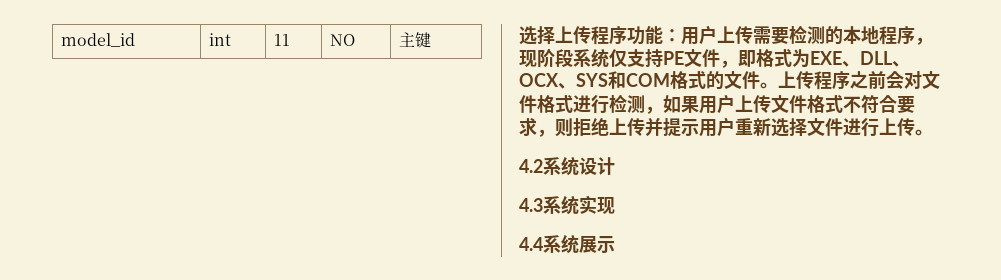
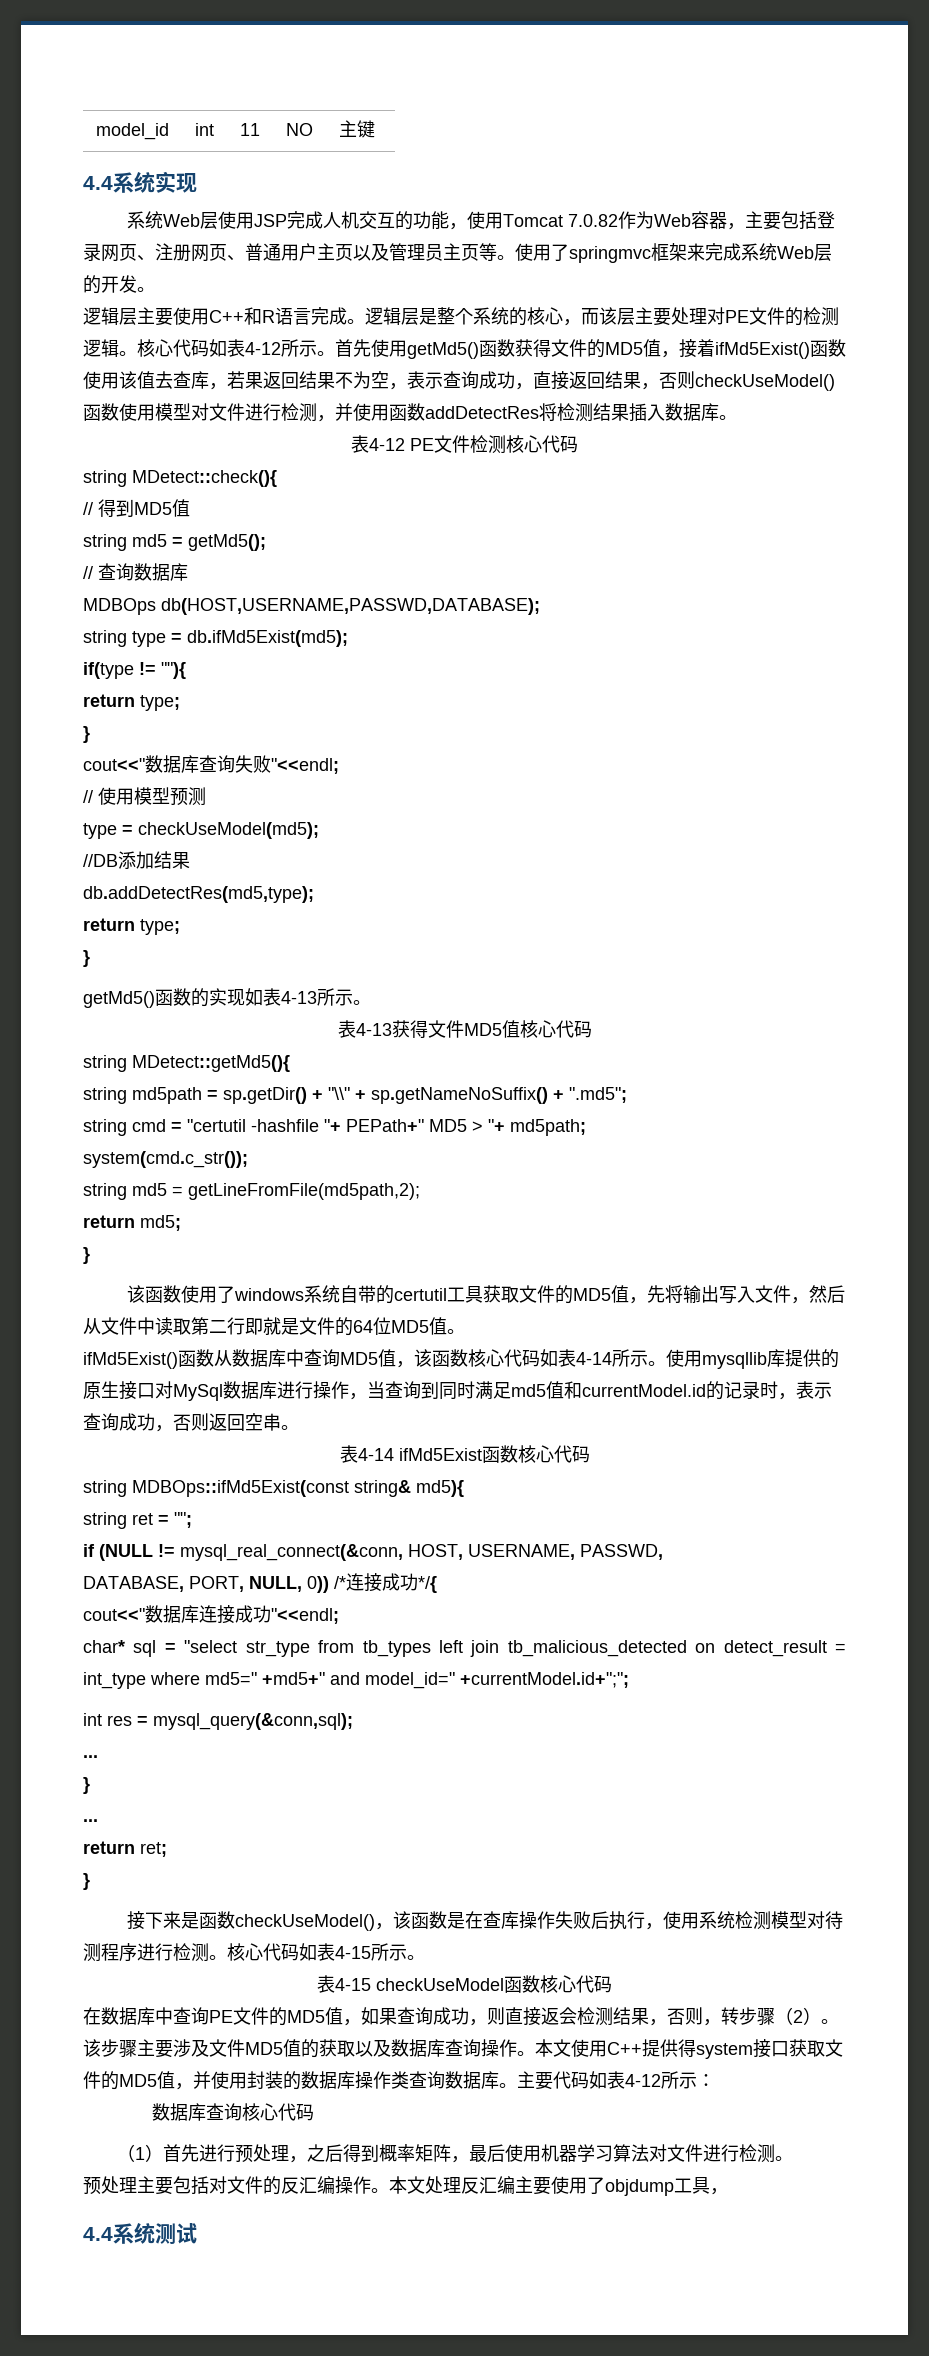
- 选择上传程序功能：用户上传需要检测的本地程序，现阶段系统仅支持PE文件，即格式为EXE、DLL、OCX、SYS和COM格式的文件。上传程序之前会对文件格式进行检测，如果用户上传文件格式不符合要求，则拒绝上传并提示用户重新选择文件进行上传。
- 4.2系统设计
- 4.3系统实现
- 4.4系统展示
+ 4.4系统实现
+ 系统Web层使用JSP完成人机交互的功能，使用Tomcat 7.0.82作为Web容器，主要包括登录网页、注册网页、普通用户主页以及管理员主页等。使用了springmvc框架来完成系统Web层的开发。
+ 逻辑层主要使用C++和R语言完成。逻辑层是整个系统的核心，而该层主要处理对PE文件的检测逻辑。核心代码如表4-12所示。首先使用getMd5()函数获得文件的MD5值，接着ifMd5Exist()函数使用该值去查库，若果返回结果不为空，表示查询成功，直接返回结果，否则checkUseModel()函数使用模型对文件进行检测，并使用函数addDetectRes将检测结果插入数据库。
+ 表4-12 PE文件检测核心代码
+ string MDetect::check(){
+ // 得到MD5值
+ string md5 = getMd5();
+ // 查询数据库
+ MDBOps db(HOST,USERNAME,PASSWD,DATABASE);
+ string type = db.ifMd5Exist(md5);
+ if(type != ""){
+ return type;
+ }
+ cout<<"数据库查询失败"<<endl;
+ // 使用模型预测
+ type = checkUseModel(md5);
+ //DB添加结果
+ db.addDetectRes(md5,type);
+ return type;
+ }
+ getMd5()函数的实现如表4-13所示。
+ 表4-13获得文件MD5值核心代码
+ string MDetect::getMd5(){
+ string md5path = sp.getDir() + "\\" + sp.getNameNoSuffix() + ".md5";
+ string cmd = "certutil -hashfile "+ PEPath+" MD5 > "+ md5path;
+ system(cmd.c_str());
+ string md5 = getLineFromFile(md5path,2);
+ return md5;
+ }
+ 该函数使用了windows系统自带的certutil工具获取文件的MD5值，先将输出写入文件，然后从文件中读取第二行即就是文件的64位MD5值。
+ ifMd5Exist()函数从数据库中查询MD5值，该函数核心代码如表4-14所示。使用mysqllib库提供的原生接口对MySql数据库进行操作，当查询到同时满足md5值和currentModel.id的记录时，表示查询成功，否则返回空串。
+ 表4-14 ifMd5Exist函数核心代码
+ string MDBOps::ifMd5Exist(const string& md5){
+ string ret = "";
+ if (NULL != mysql_real_connect(&conn, HOST, USERNAME, PASSWD,
+ DATABASE, PORT, NULL, 0)) /*连接成功*/{
+ cout<<"数据库连接成功"<<endl;
+ char* sql = "select str_type from tb_types left join tb_malicious_detected on detect_result = int_type where md5=" +md5+" and model_id=" +currentModel.id+";";
+ int res = mysql_query(&conn,sql);
+ ...
+ }
+ ...
+ return ret;
+ }
+ 接下来是函数checkUseModel()，该函数是在查库操作失败后执行，使用系统检测模型对待测程序进行检测。核心代码如表4-15所示。
+ 表4-15 checkUseModel函数核心代码
+ 在数据库中查询PE文件的MD5值，如果查询成功，则直接返会检测结果，否则，转步骤（2）。该步骤主要涉及文件MD5值的获取以及数据库查询操作。本文使用C++提供得system接口获取文件的MD5值，并使用封装的数据库操作类查询数据库。主要代码如表4-12所示：
+ 数据库查询核心代码
+ （1）首先进行预处理，之后得到概率矩阵，最后使用机器学习算法对文件进行检测。
+ 预处理主要包括对文件的反汇编操作。本文处理反汇编主要使用了objdump工具，
+ 4.4系统测试

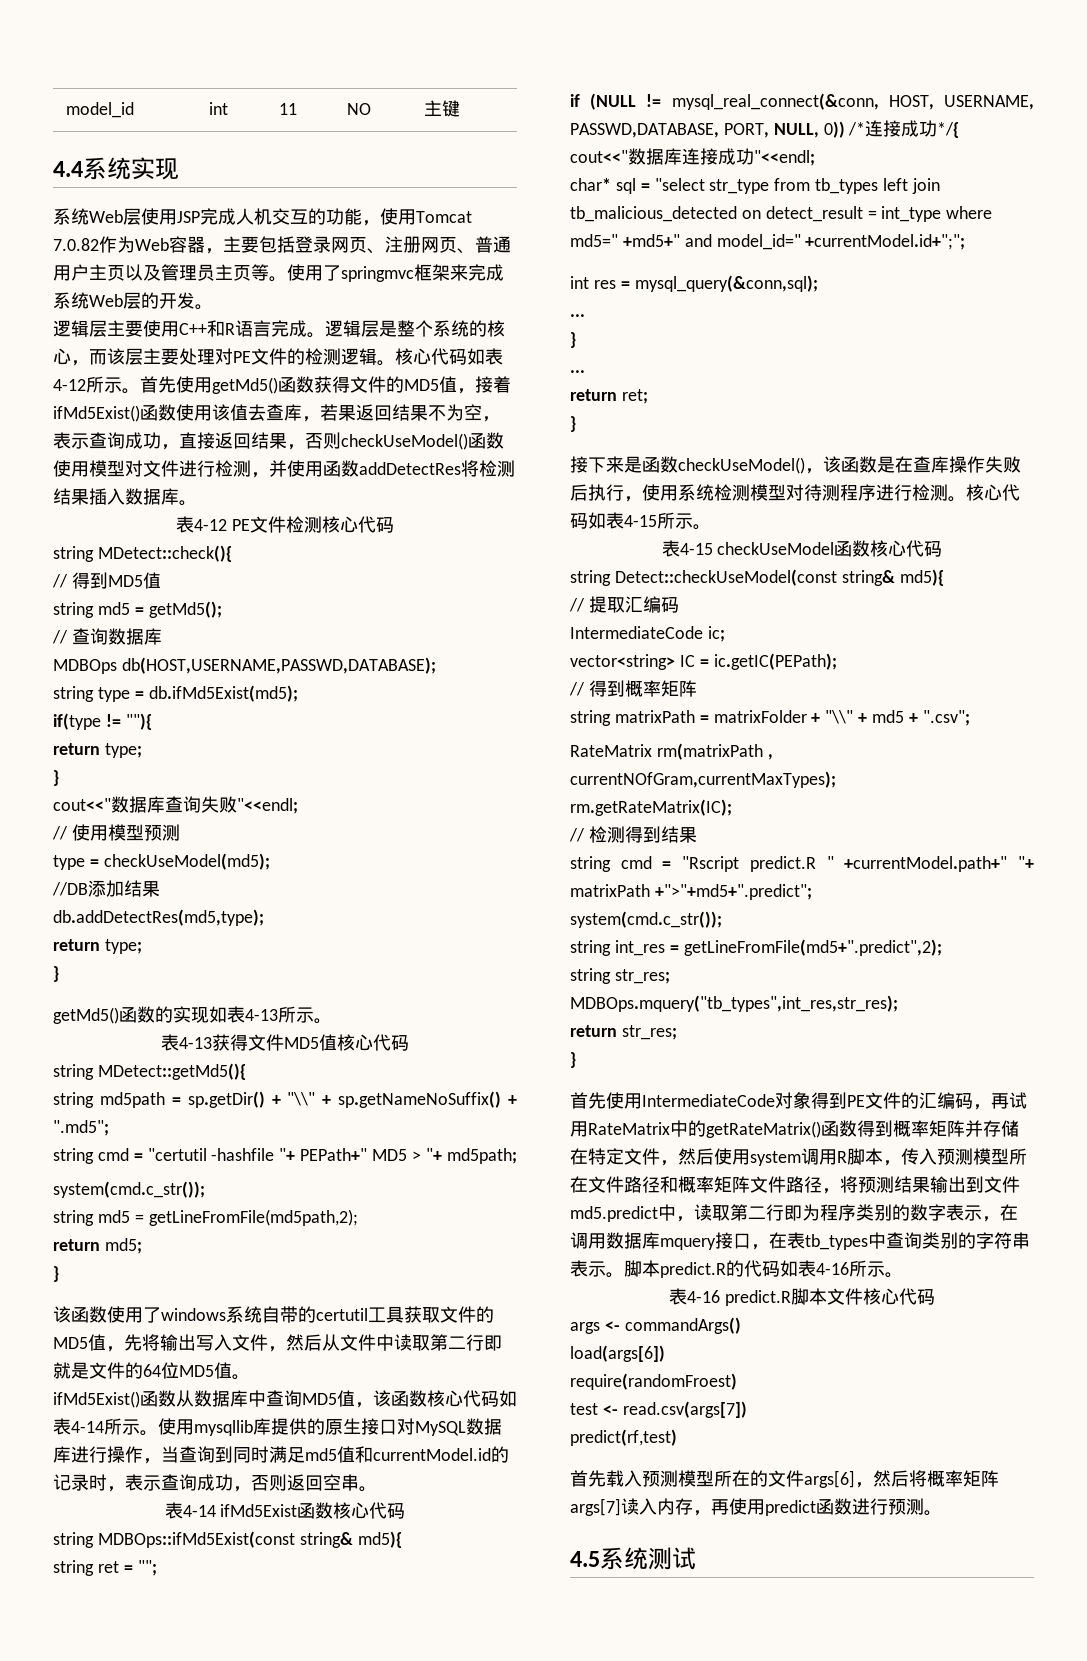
- 使用mysqllib库提供的原生接口对MySql数据库进行操作，当查询到同时满足md5值和currentModel.id的记录时，表示查询成功，否则返回空串。
+ 使用mysqllib库提供的原生接口对MySQL数据库进行操作，当查询到同时满足md5值和currentModel.id的记录时，表示查询成功，否则返回空串。
- if (NULL != mysql_real_connect(&conn, HOST, USERNAME, PASSWD,
- DATABASE, PORT, NULL, 0)) /*连接成功*/{
+ if (NULL != mysql_real_connect(&conn, HOST, USERNAME, PASSWD,DATABASE, PORT, NULL, 0)) /*连接成功*/{
- 在数据库中查询PE文件的MD5值，如果查询成功，则直接返会检测结果，否则，转步骤（2）。该步骤主要涉及文件MD5值的获取以及数据库查询操作。本文使用C++提供得system接口获取文件的MD5值，并使用封装的数据库操作类查询数据库。主要代码如表4-12所示：
- 数据库查询核心代码
- （1）首先进行预处理，之后得到概率矩阵，最后使用机器学习算法对文件进行检测。
- 预处理主要包括对文件的反汇编操作。本文处理反汇编主要使用了objdump工具，
- 4.4系统测试
+ string Detect::checkUseModel(const string& md5){
+ // 提取汇编码
+ IntermediateCode ic;
+ vector<string> IC = ic.getIC(PEPath);
+ // 得到概率矩阵
+ string matrixPath = matrixFolder + "\\" + md5 + ".csv";
+ RateMatrix rm(matrixPath , currentNOfGram,currentMaxTypes);
+ rm.getRateMatrix(IC);
+ // 检测得到结果
+ string cmd = "Rscript predict.R " +currentModel.path+" "+ matrixPath +">"+md5+".predict";
+ system(cmd.c_str());
+ string int_res = getLineFromFile(md5+".predict",2);
+ string str_res;
+ MDBOps.mquery("tb_types",int_res,str_res);
+ return str_res;
+ }
+ 首先使用IntermediateCode对象得到PE文件的汇编码，再试用RateMatrix中的getRateMatrix()函数得到概率矩阵并存储在特定文件，然后使用system调用R脚本，传入预测模型所在文件路径和概率矩阵文件路径，将预测结果输出到文件md5.predict中，读取第二行即为程序类别的数字表示，在调用数据库mquery接口，在表tb_types中查询类别的字符串表示。脚本predict.R的代码如表4-16所示。
+ 表4-16 predict.R脚本文件核心代码
+ args <- commandArgs()
+ load(args[6])
+ require(randomFroest)
+ test <- read.csv(args[7])
+ predict(rf,test)
+ 首先载入预测模型所在的文件args[6]，然后将概率矩阵args[7]读入内存，再使用predict函数进行预测。
+ 4.5系统测试

